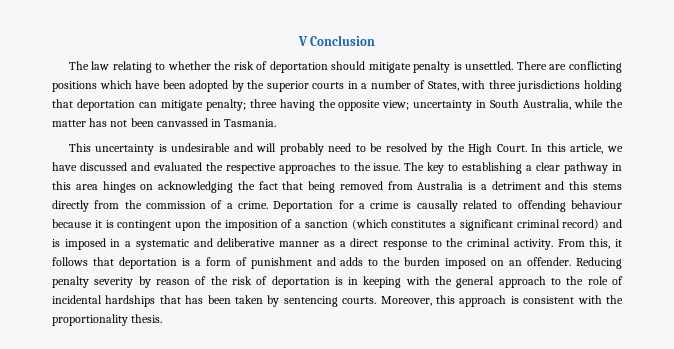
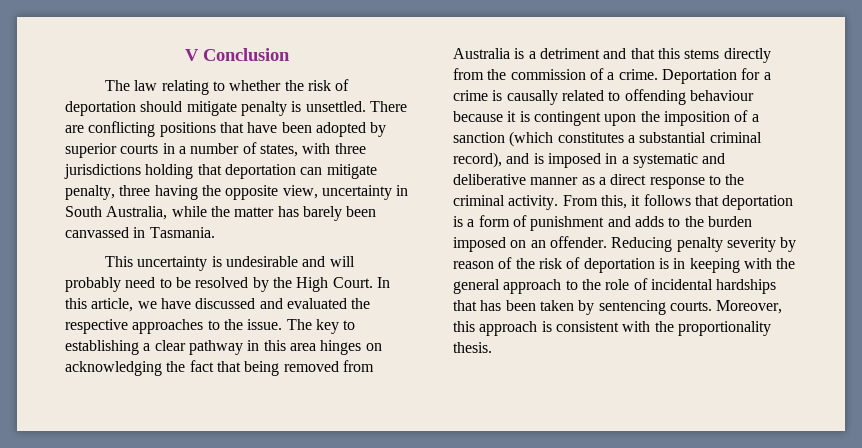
- There are conflicting positions which have been adopted by the superior courts in a number of States, with three jurisdictions holding that deportation can mitigate penalty; three having the opposite view; uncertainty in South Australia, while the matter has not been canvassed in Tasmania.
+ There are conflicting positions that have been adopted by superior courts in a number of states, with three jurisdictions holding that deportation can mitigate penalty, three having the opposite view, uncertainty in South Australia, while the matter has barely been canvassed in Tasmania.
- The key to establishing a clear pathway in this area hinges on acknowledging the fact that being removed from Australia is a detriment and this stems directly from the commission of a crime.
+ The key to establishing a clear pathway in this area hinges on acknowledging the fact that being removed from Australia is a detriment and that this stems directly from the commission of a crime.
- Deportation for a crime is causally related to offending behaviour because it is contingent upon the imposition of a sanction (which constitutes a significant criminal record) and is imposed in a systematic and deliberative manner as a direct response to the criminal activity.
+ Deportation for a crime is causally related to offending behaviour because it is contingent upon the imposition of a sanction (which constitutes a substantial criminal record), and is imposed in a systematic and deliberative manner as a direct response to the criminal activity.

